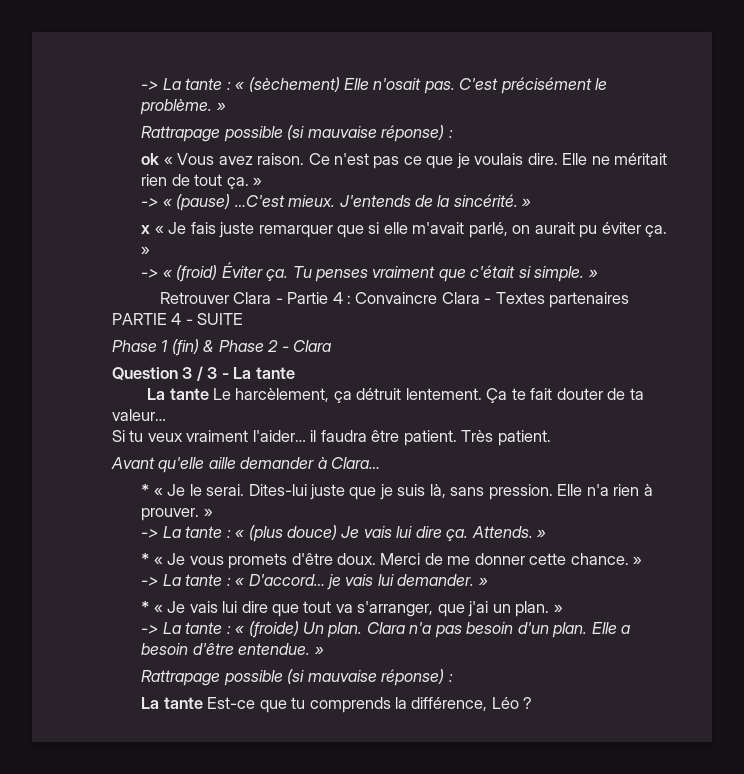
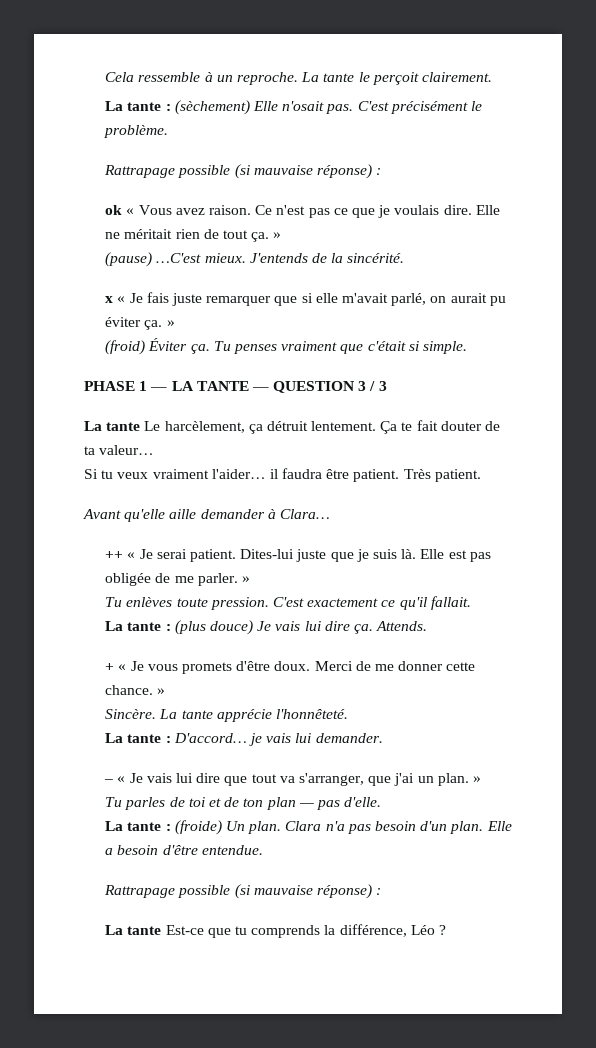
- -> La tante : « (sèchement) Elle n'osait pas.
+ Cela ressemble à un reproche. La tante le perçoit clairement.
+ La tante : (sèchement) Elle n'osait pas.
- C'est précisément le problème. »
+ C'est précisément le problème.
- -> « (pause) …C'est mieux.
+ (pause) …C'est mieux.
- J'entends de la sincérité. »
+ J'entends de la sincérité.
- -> « (froid) Éviter ça.
+ (froid) Éviter ça.
- Tu penses vraiment que c'était si simple. »
- Retrouver Clara - Partie 4 : Convaincre Clara - Textes partenaires
- PARTIE 4 - SUITE
- Phase 1 (fin) & Phase 2 - Clara
- Question 3 / 3 - La tante
+ Tu penses vraiment que c'était si simple.
+ PHASE 1 — LA TANTE — QUESTION 3 / 3
- * « Je le serai.
+ ++ « Je serai patient.
- Dites-lui juste que je suis là, sans pression. Elle n'a rien à prouver. »
- -> La tante : « (plus douce) Je vais lui dire ça.
+ Dites-lui juste que je suis là. Elle est pas obligée de me parler. »
+ Tu enlèves toute pression. C'est exactement ce qu'il fallait.
+ La tante : (plus douce) Je vais lui dire ça.
- Attends. »
- * « Je vous promets d'être doux.
+ Attends.
+ + « Je vous promets d'être doux.
- -> La tante : « D'accord… je vais lui demander. »
- * « Je vais lui dire que tout va s'arranger, que j'ai un plan. »
+ Sincère. La tante apprécie l'honnêteté.
+ La tante : D'accord… je vais lui demander.
+ – « Je vais lui dire que tout va s'arranger, que j'ai un plan. »
- -> La tante : « (froide) Un plan.
+ Tu parles de toi et de ton plan — pas d'elle.
+ La tante : (froide) Un plan.
- Elle a besoin d'être entendue. »
+ Elle a besoin d'être entendue.

